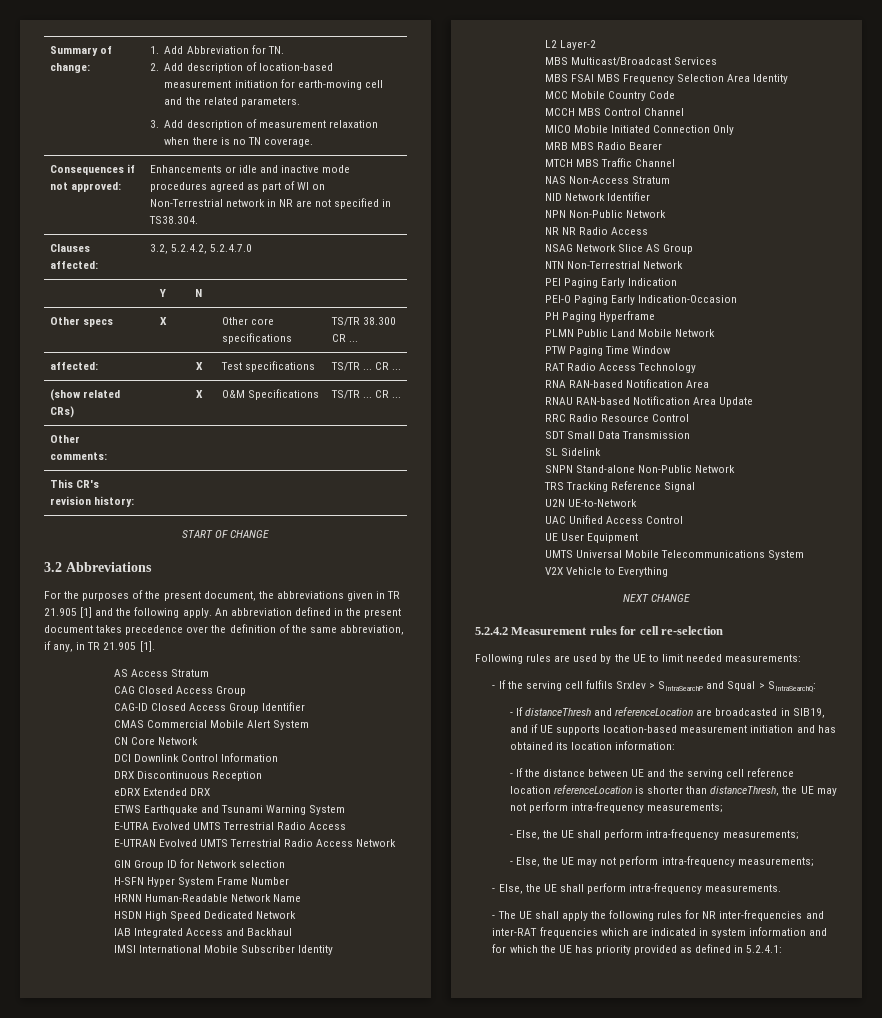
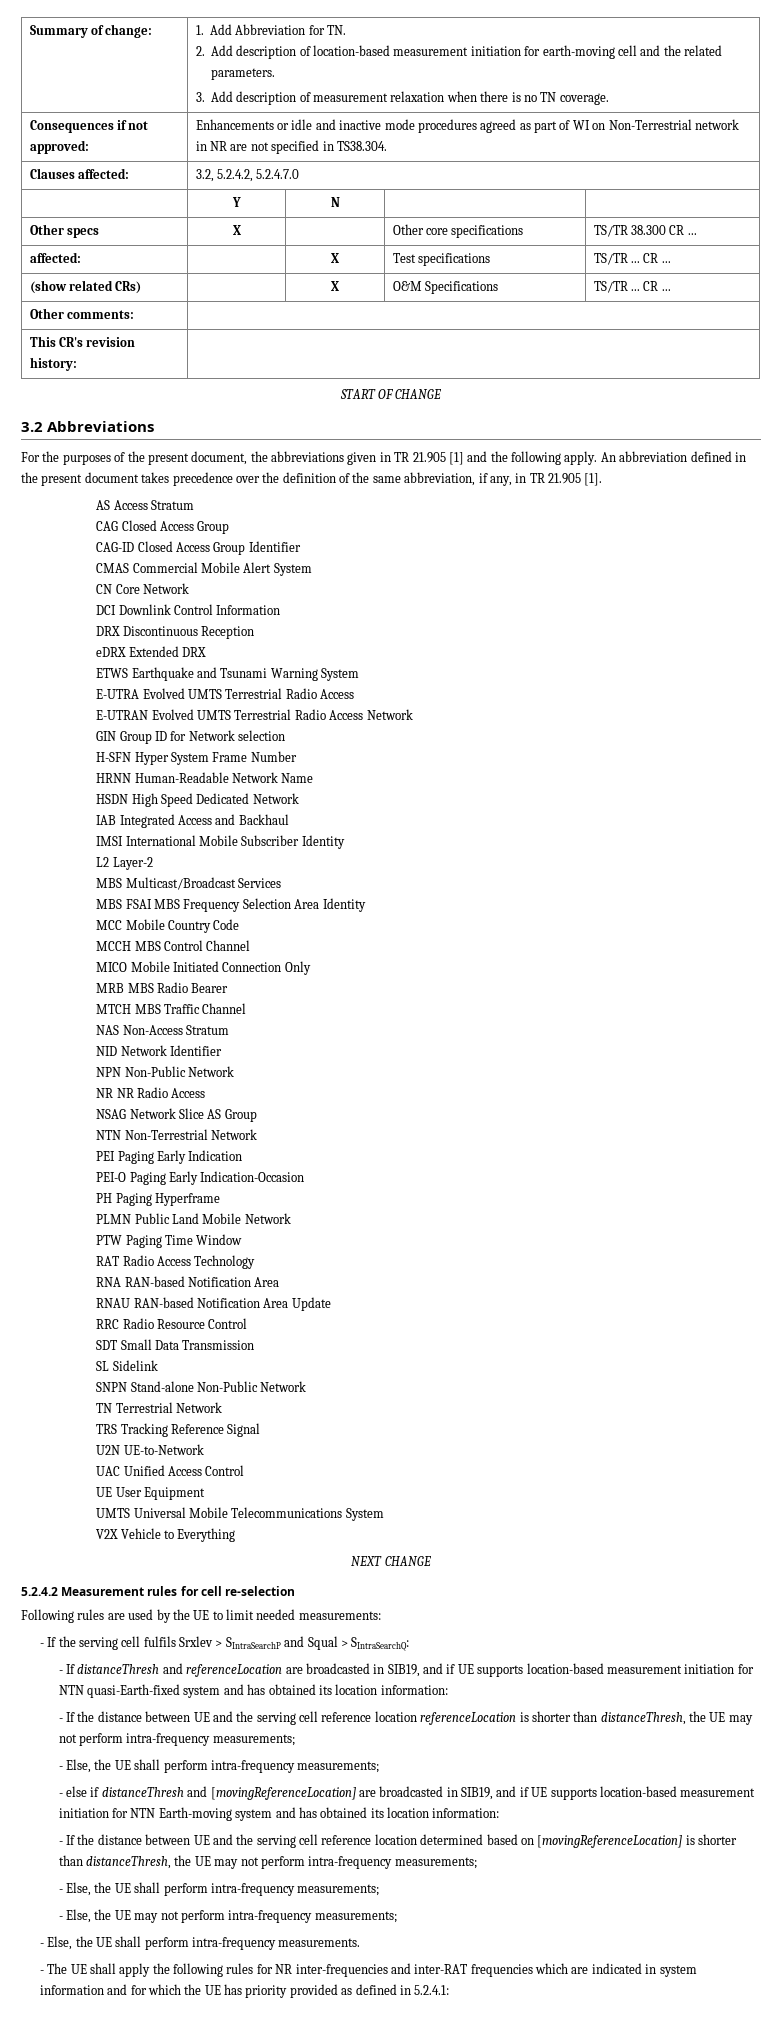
+ TN Terrestrial Network
- - If distanceThresh and referenceLocation are broadcasted in SIB19, and if UE supports location-based measurement initiation and has obtained its location information:
+ - If distanceThresh and referenceLocation are broadcasted in SIB19, and if UE supports location-based measurement initiation for NTN quasi-Earth-fixed system and has obtained its location information:
+ - else if distanceThresh and [movingReferenceLocation] are broadcasted in SIB19, and if UE supports location-based measurement initiation for NTN Earth-moving system and has obtained its location information:
+ - If the distance between UE and the serving cell reference location determined based on [movingReferenceLocation] is shorter than distanceThresh, the UE may not perform intra-frequency measurements;
+ - Else, the UE shall perform intra-frequency measurements;

